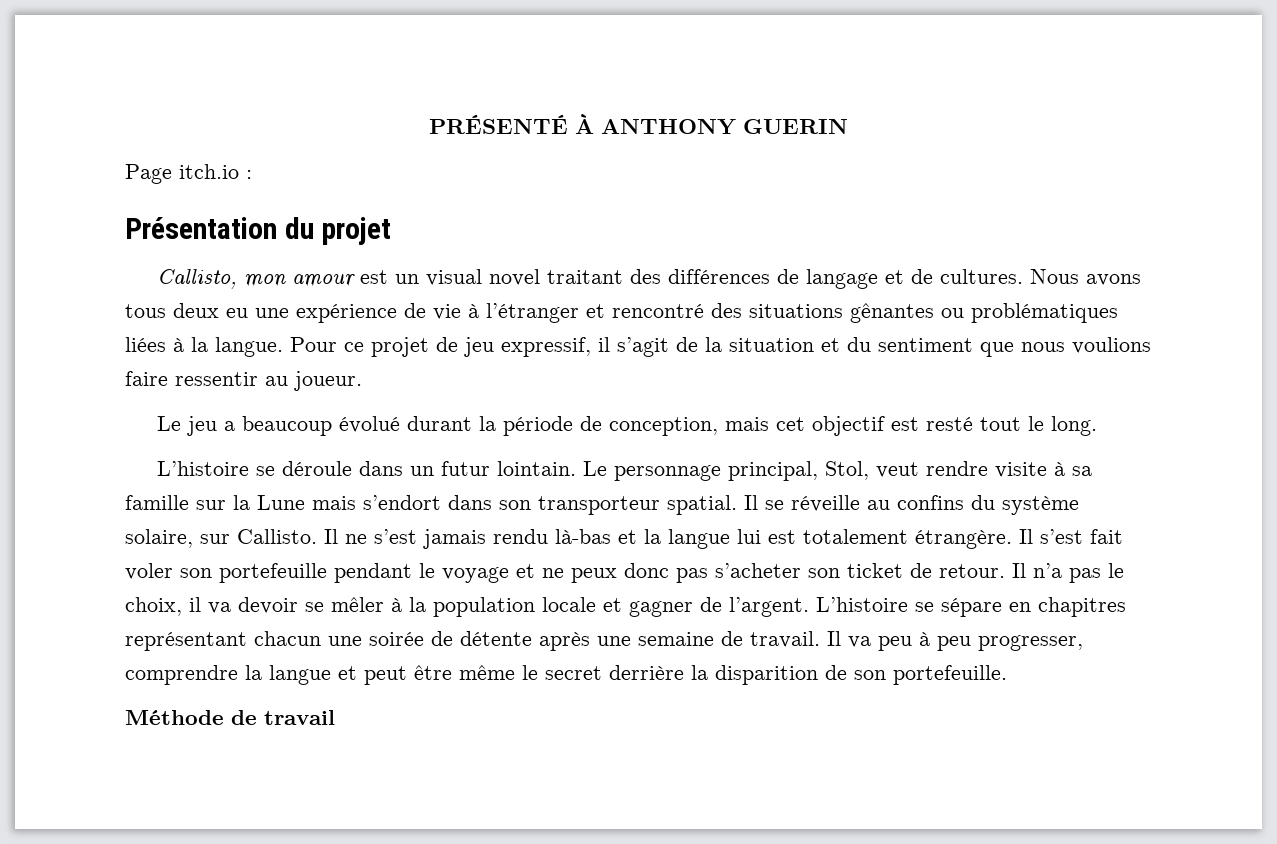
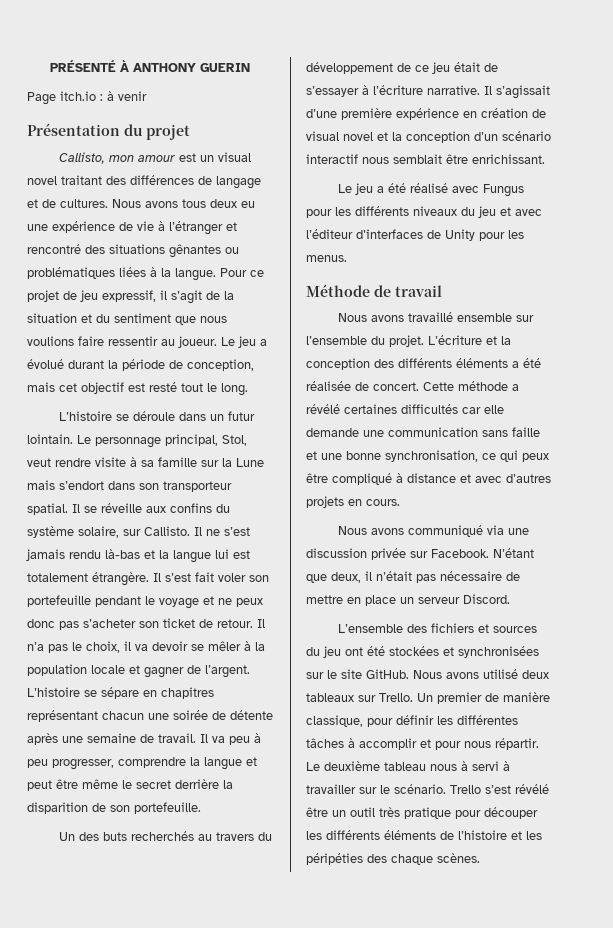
- Page itch.io :
+ Page itch.io : à venir
- Pour ce projet de jeu expressif, il s’agit de la situation et du sentiment que nous voulions faire ressentir au joueur.
- Le jeu a beaucoup évolué durant la période de conception, mais cet objectif est resté tout le long.
+ Pour ce projet de jeu expressif, il s’agit de la situation et du sentiment que nous voulions faire ressentir au joueur. Le jeu a évolué durant la période de conception, mais cet objectif est resté tout le long.
- Il se réveille au confins du système solaire, sur Callisto.
+ Il se réveille aux confins du système solaire, sur Callisto.
+ Un des buts recherchés au travers du développement de ce jeu était de s’essayer à l’écriture narrative. Il s’agissait d’une première expérience en création de visual novel et la conception d’un scénario interactif nous semblait être enrichissant.
+ Le jeu a été réalisé avec Fungus pour les différents niveaux du jeu et avec l’éditeur d’interfaces de Unity pour les menus.
  Méthode de travail
+ Nous avons travaillé ensemble sur l’ensemble du projet. L’écriture et la conception des différents éléments a été réalisée de concert. Cette méthode a révélé certaines difficultés car elle demande une communication sans faille et une bonne synchronisation, ce qui peux être compliqué à distance et avec d’autres projets en cours.
+ Nous avons communiqué via une discussion privée sur Facebook. N’étant que deux, il n’était pas nécessaire de mettre en place un serveur Discord.
+ L’ensemble des fichiers et sources du jeu ont été stockées et synchronisées sur le site GitHub. Nous avons utilisé deux tableaux sur Trello. Un premier de manière classique, pour définir les différentes tâches à accomplir et pour nous répartir. Le deuxième tableau nous à servi à travailler sur le scénario. Trello s’est révélé être un outil très pratique pour découper les différents éléments de l’histoire et les péripéties des chaque scènes.

